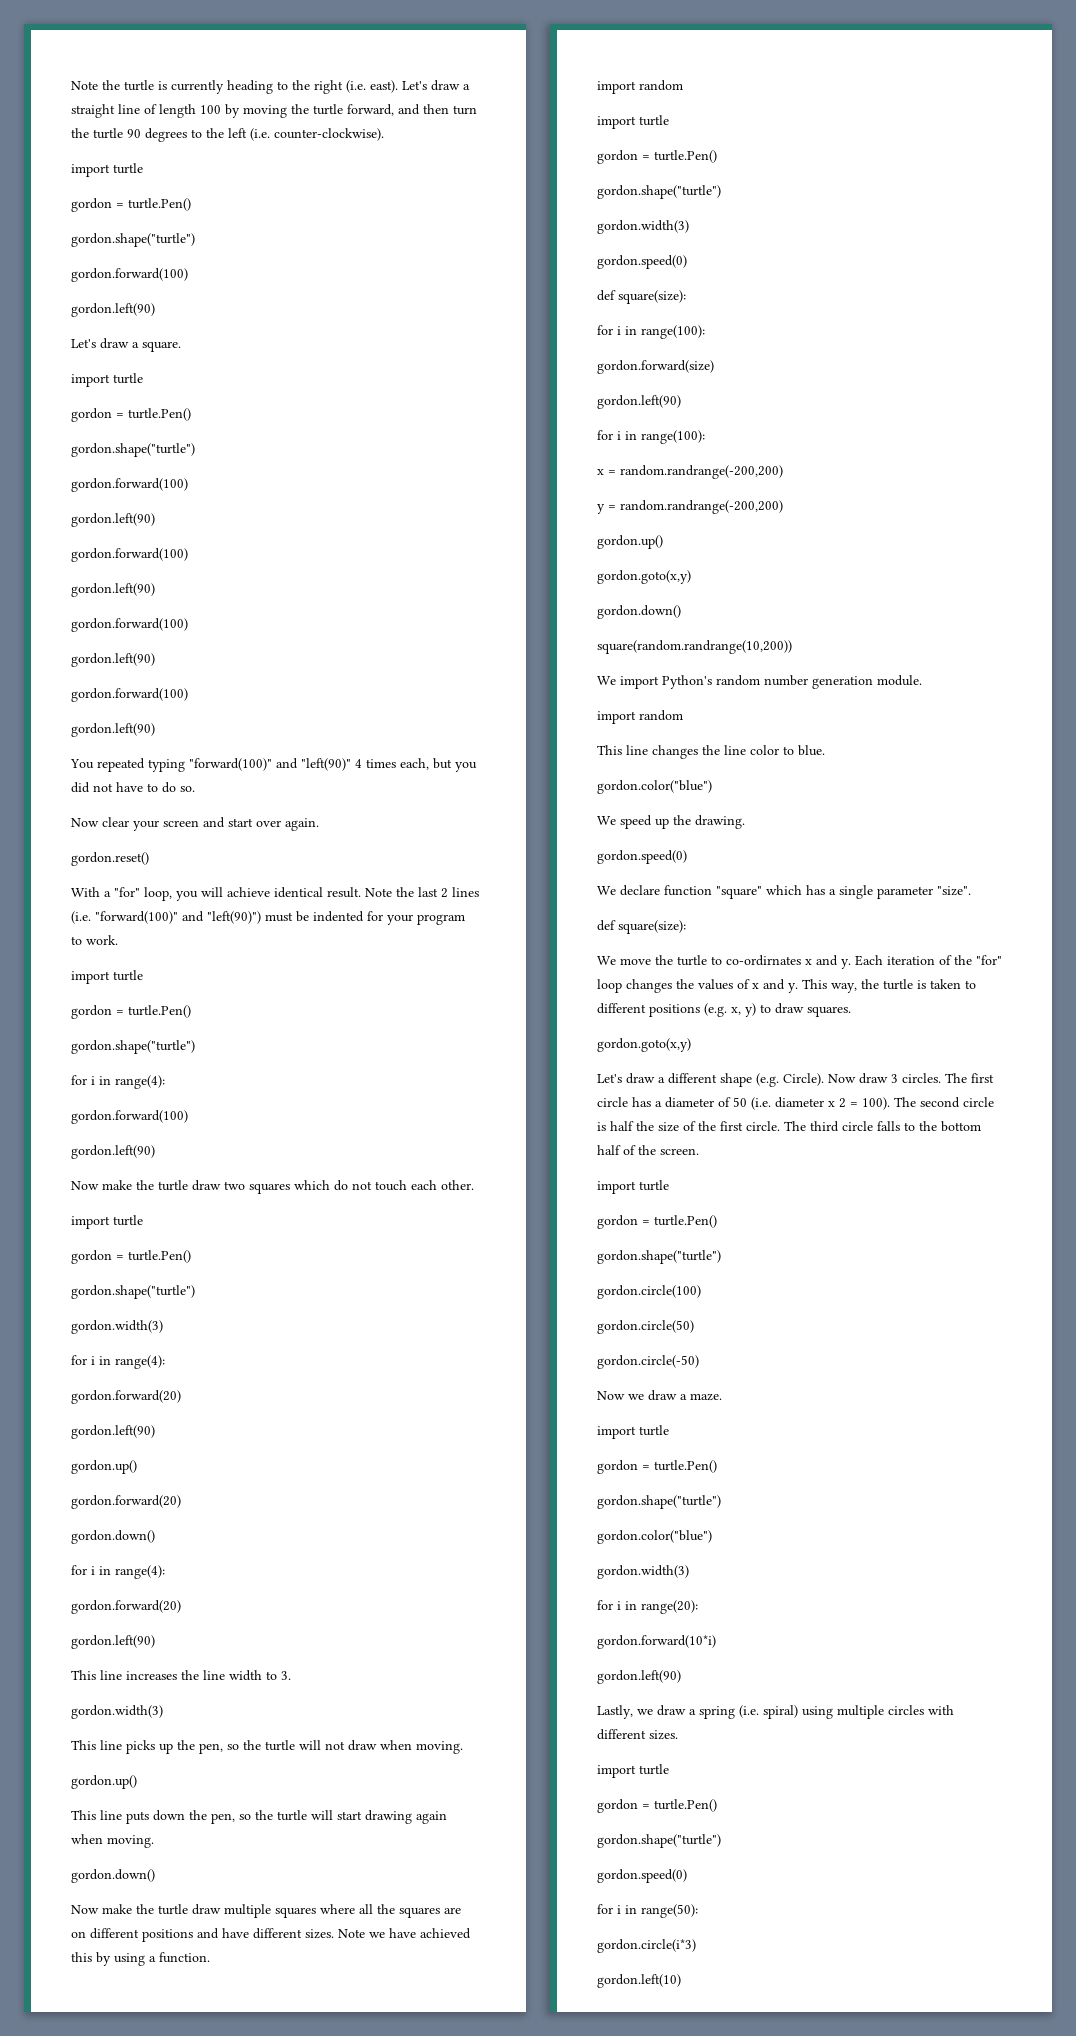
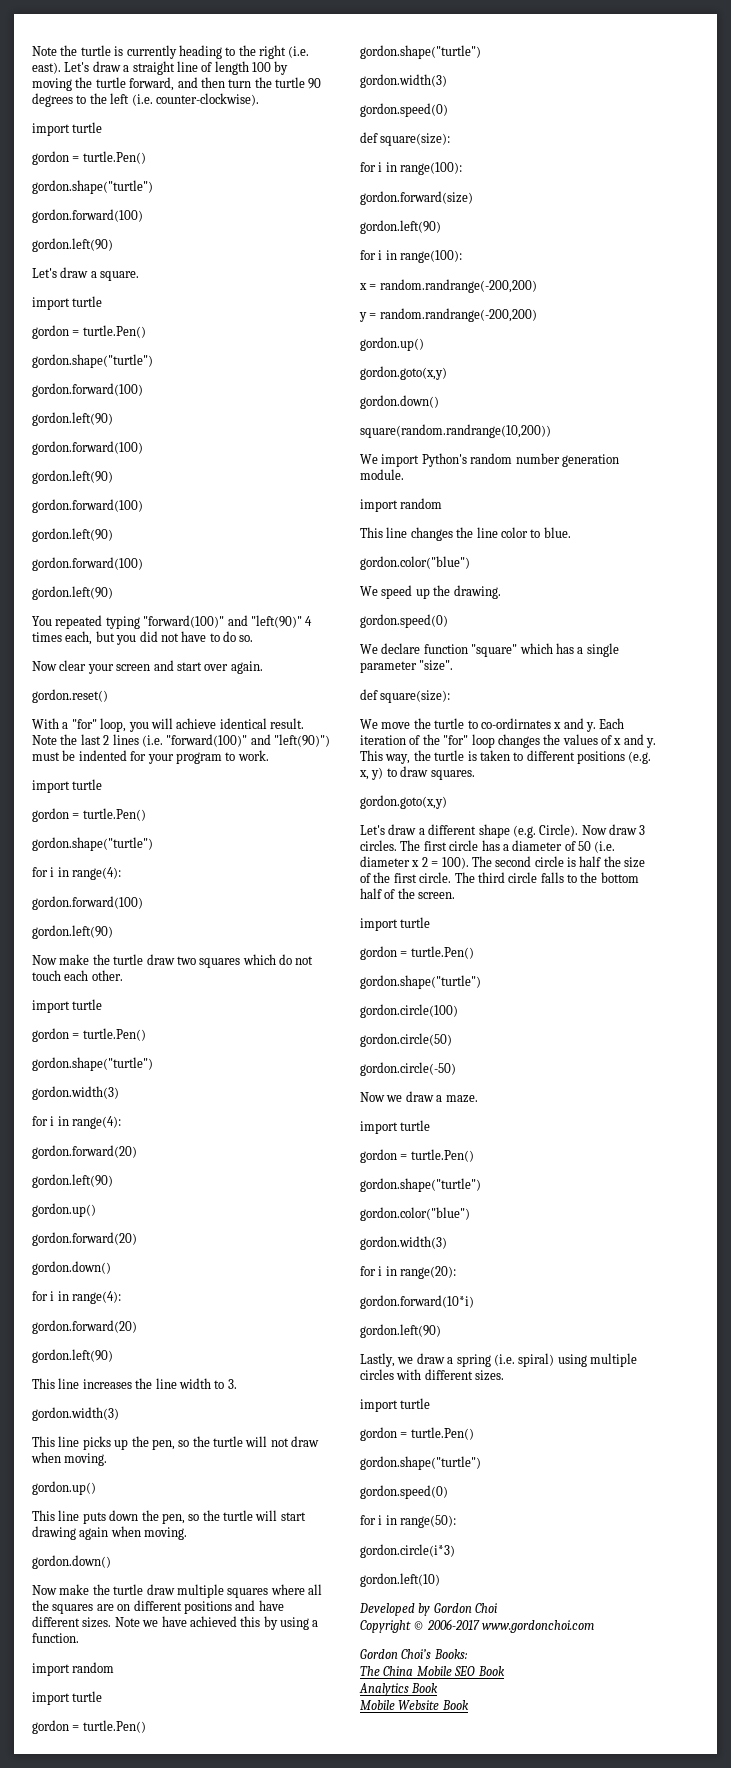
+ Developed by Gordon Choi
+ Copyright © 2006-2017 www.gordonchoi.com
+ Gordon Choi’s Books:
+ The China Mobile SEO Book
+ Analytics Book
+ Mobile Website Book

